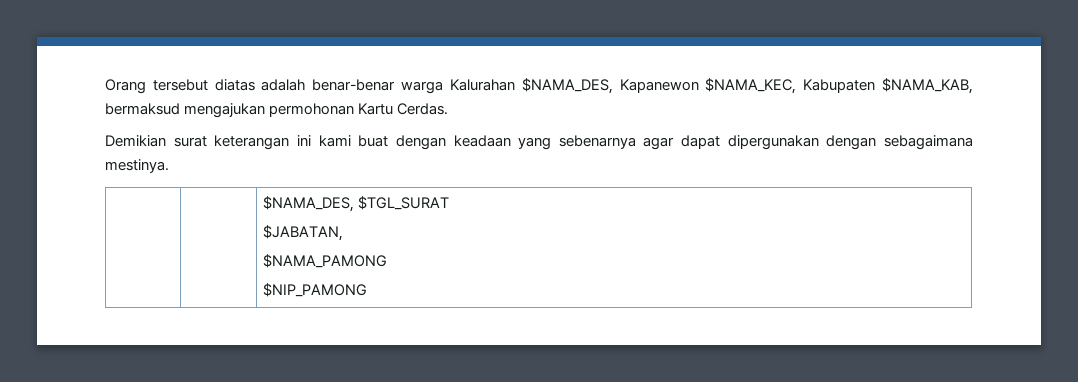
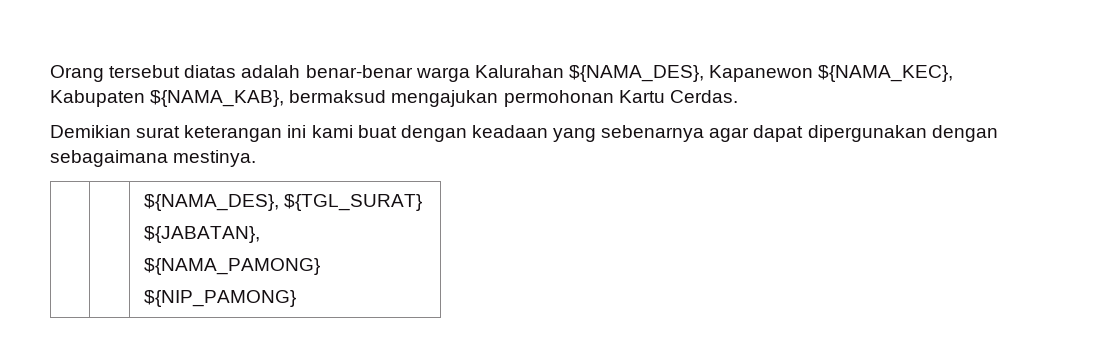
- Orang tersebut diatas adalah benar-benar warga Kalurahan $NAMA_DES, Kapanewon $NAMA_KEC, Kabupaten $NAMA_KAB, bermaksud mengajukan permohonan Kartu Cerdas.
+ Orang tersebut diatas adalah benar-benar warga Kalurahan ${NAMA_DES}, Kapanewon ${NAMA_KEC}, Kabupaten ${NAMA_KAB}, bermaksud mengajukan permohonan Kartu Cerdas.
- | | $NAMA_DES, $TGL_SURAT
- $JABATAN,
- $NAMA_PAMONG
- $NIP_PAMONG
+ | | ${NAMA_DES}, ${TGL_SURAT}
+ ${JABATAN},
+ ${NAMA_PAMONG}
+ ${NIP_PAMONG}

